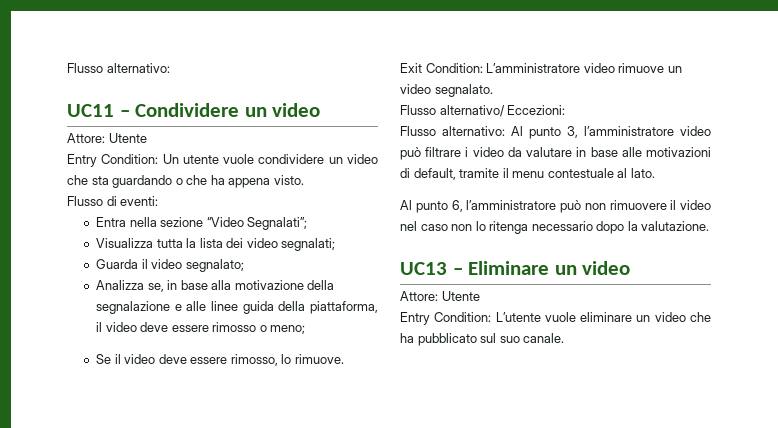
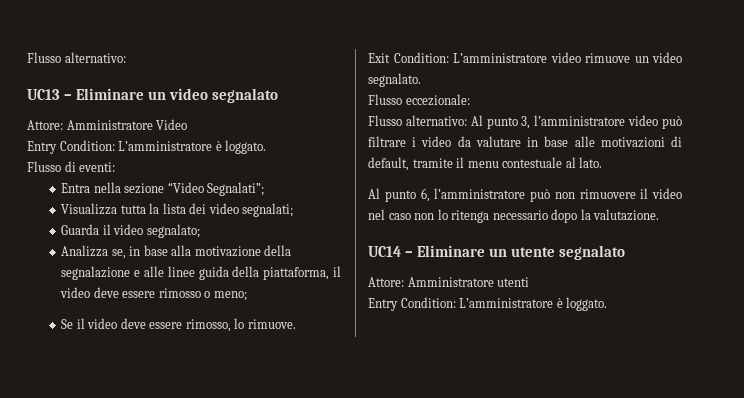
- UC11 – Condividere un video
- Attore: Utente
- Entry Condition: Un utente vuole condividere un video che sta guardando o che ha appena visto.
+ UC13 – Eliminare un video segnalato
+ Attore: Amministratore Video
+ Entry Condition: L’amministratore è loggato.
- Flusso alternativo/ Eccezioni:
+ Flusso eccezionale:
- UC13 – Eliminare un video
- Attore: Utente
- Entry Condition: L’utente vuole eliminare un video che ha pubblicato sul suo canale.
+ UC14 – Eliminare un utente segnalato
+ Attore: Amministratore utenti
+ Entry Condition: L’amministratore è loggato.

